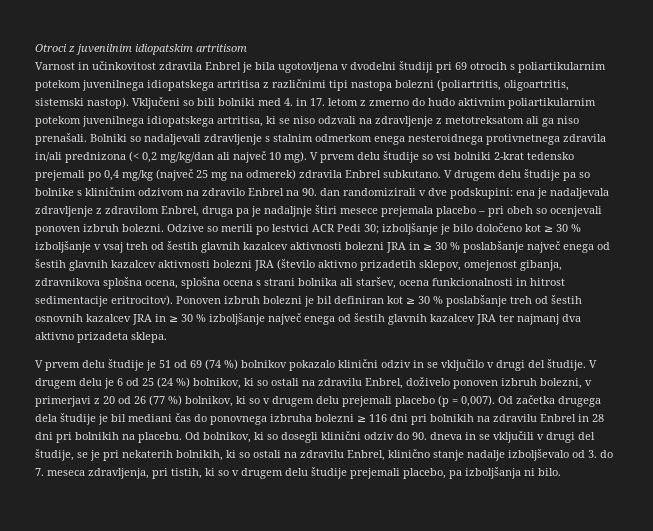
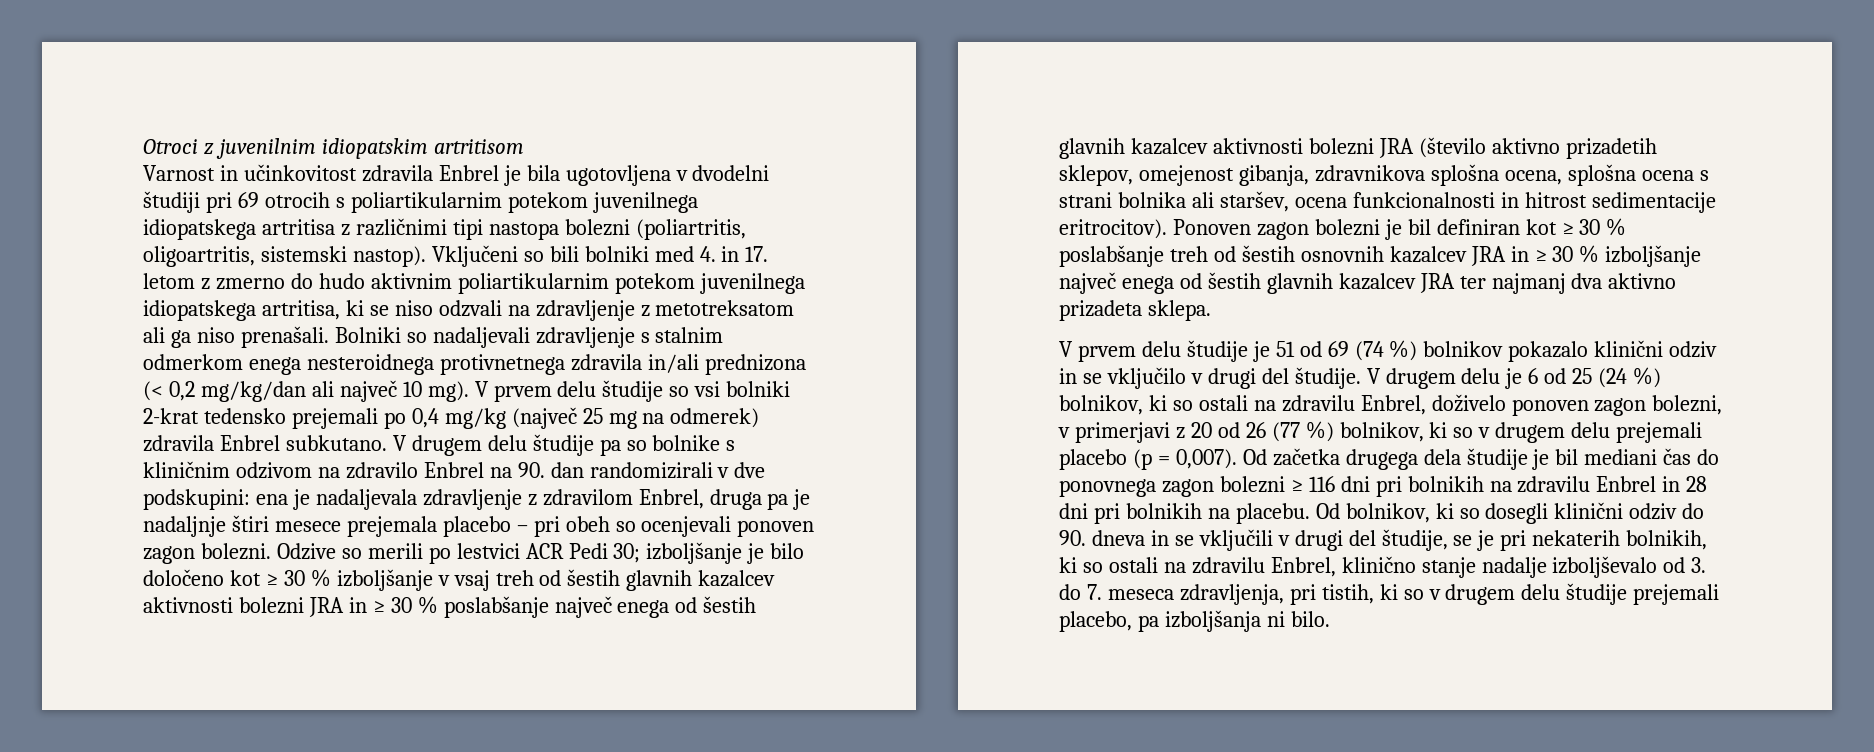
- V drugem delu študije pa so bolnike s kliničnim odzivom na zdravilo Enbrel na 90. dan randomizirali v dve podskupini: ena je nadaljevala zdravljenje z zdravilom Enbrel, druga pa je nadaljnje štiri mesece prejemala placebo – pri obeh so ocenjevali ponoven izbruh bolezni.
+ V drugem delu študije pa so bolnike s kliničnim odzivom na zdravilo Enbrel na 90. dan randomizirali v dve podskupini: ena je nadaljevala zdravljenje z zdravilom Enbrel, druga pa je nadaljnje štiri mesece prejemala placebo – pri obeh so ocenjevali ponoven zagon bolezni.
- Ponoven izbruh bolezni je bil definiran kot ≥ 30 % poslabšanje treh od šestih osnovnih kazalcev JRA in ≥ 30 % izboljšanje največ enega od šestih glavnih kazalcev JRA ter najmanj dva aktivno prizadeta sklepa.
+ Ponoven zagon bolezni je bil definiran kot ≥ 30 % poslabšanje treh od šestih osnovnih kazalcev JRA in ≥ 30 % izboljšanje največ enega od šestih glavnih kazalcev JRA ter najmanj dva aktivno prizadeta sklepa.
- V drugem delu je 6 od 25 (24 %) bolnikov, ki so ostali na zdravilu Enbrel, doživelo ponoven izbruh bolezni, v primerjavi z 20 od 26 (77 %) bolnikov, ki so v drugem delu prejemali placebo (p = 0,007).
+ V drugem delu je 6 od 25 (24 %) bolnikov, ki so ostali na zdravilu Enbrel, doživelo ponoven zagon bolezni, v primerjavi z 20 od 26 (77 %) bolnikov, ki so v drugem delu prejemali placebo (p = 0,007).
- Od začetka drugega dela študije je bil mediani čas do ponovnega izbruha bolezni ≥ 116 dni pri bolnikih na zdravilu Enbrel in 28 dni pri bolnikih na placebu.
+ Od začetka drugega dela študije je bil mediani čas do ponovnega zagon bolezni ≥ 116 dni pri bolnikih na zdravilu Enbrel in 28 dni pri bolnikih na placebu.

